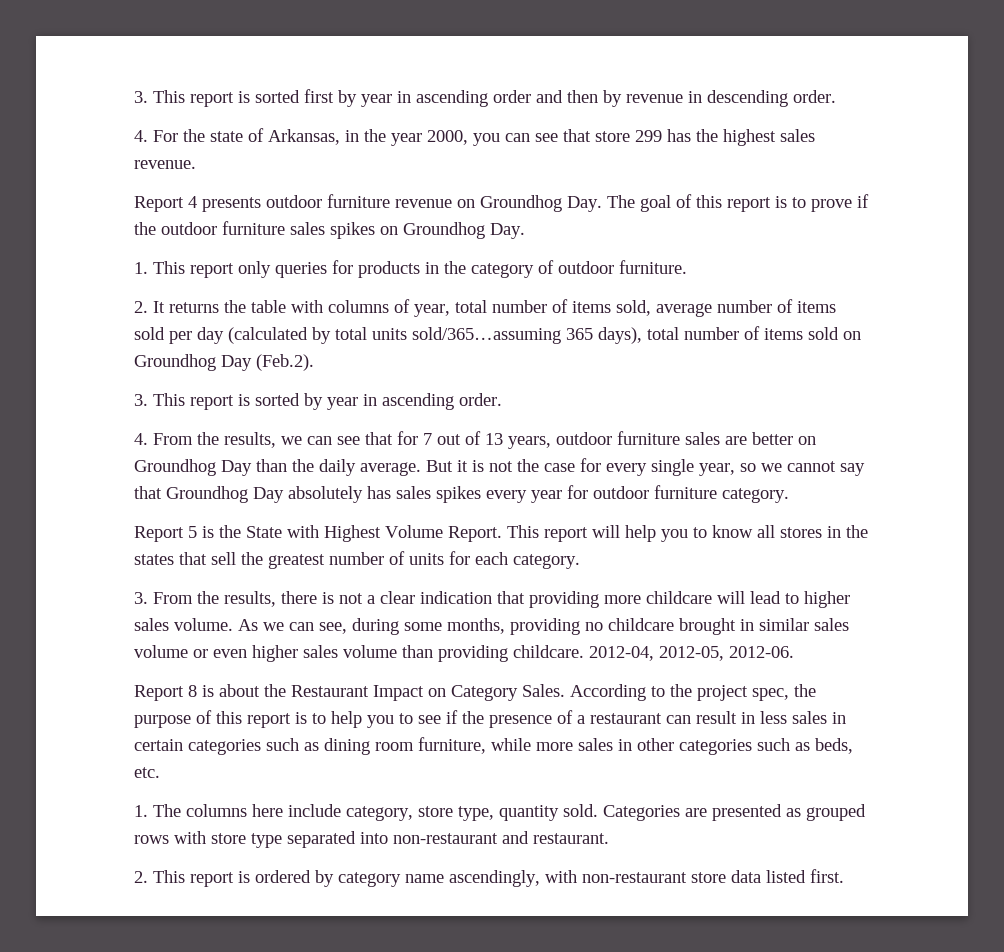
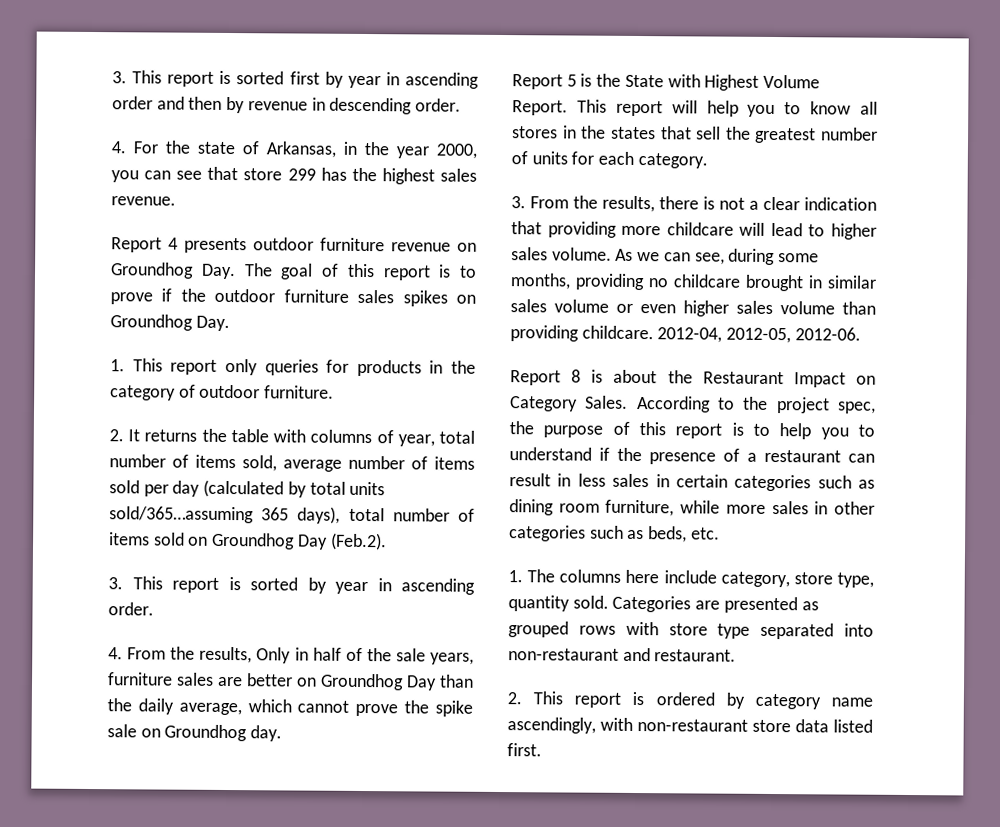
- 4. From the results, we can see that for 7 out of 13 years, outdoor furniture sales are better on Groundhog Day than the daily average. But it is not the case for every single year, so we cannot say that Groundhog Day absolutely has sales spikes every year for outdoor furniture category.
+ 4. From the results, Only in half of the sale years, furniture sales are better on Groundhog Day than the daily average, which cannot prove the spike sale on Groundhog day.
- According to the project spec, the purpose of this report is to help you to see if the presence of a restaurant can result in less sales in certain categories such as dining room furniture, while more sales in other categories such as beds, etc.
+ According to the project spec, the purpose of this report is to help you to understand if the presence of a restaurant can result in less sales in certain categories such as dining room furniture, while more sales in other categories such as beds, etc.

